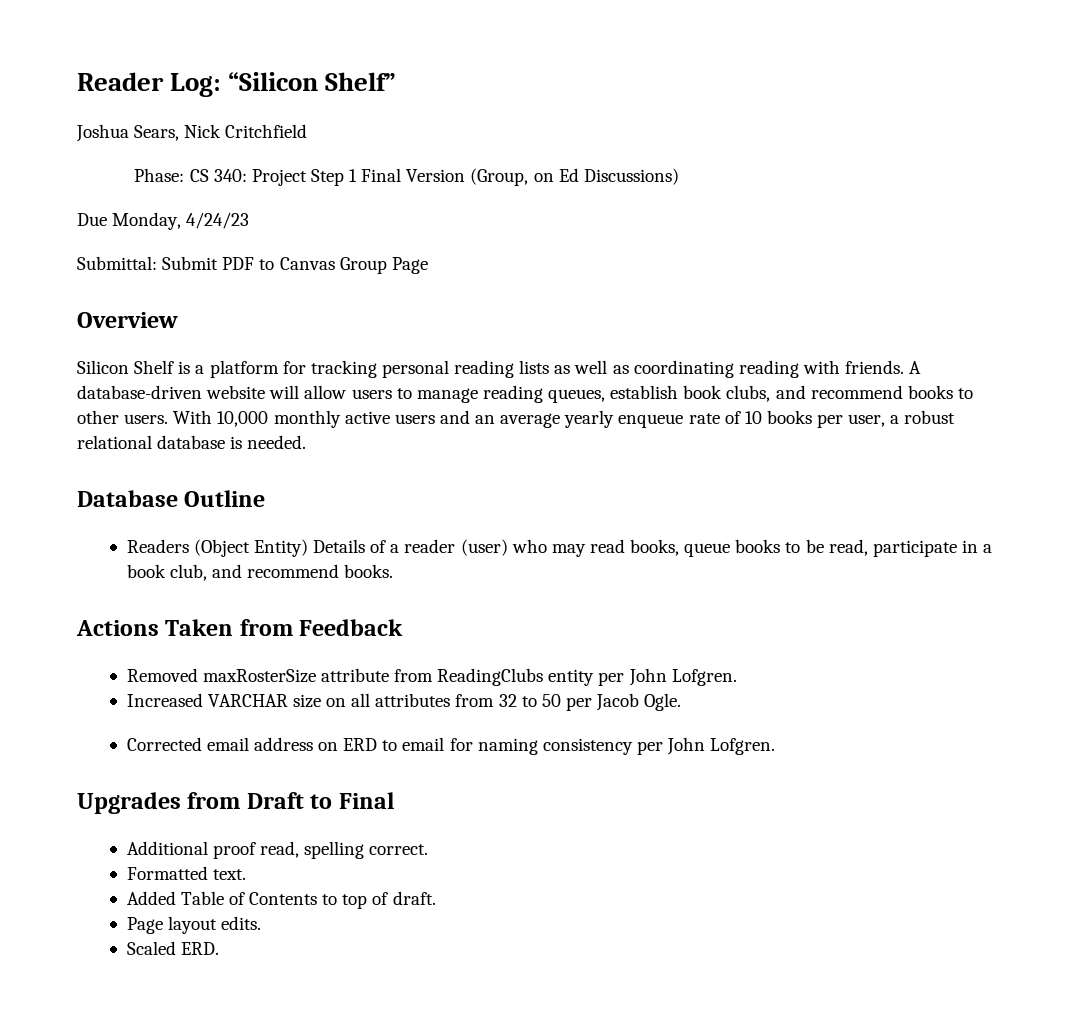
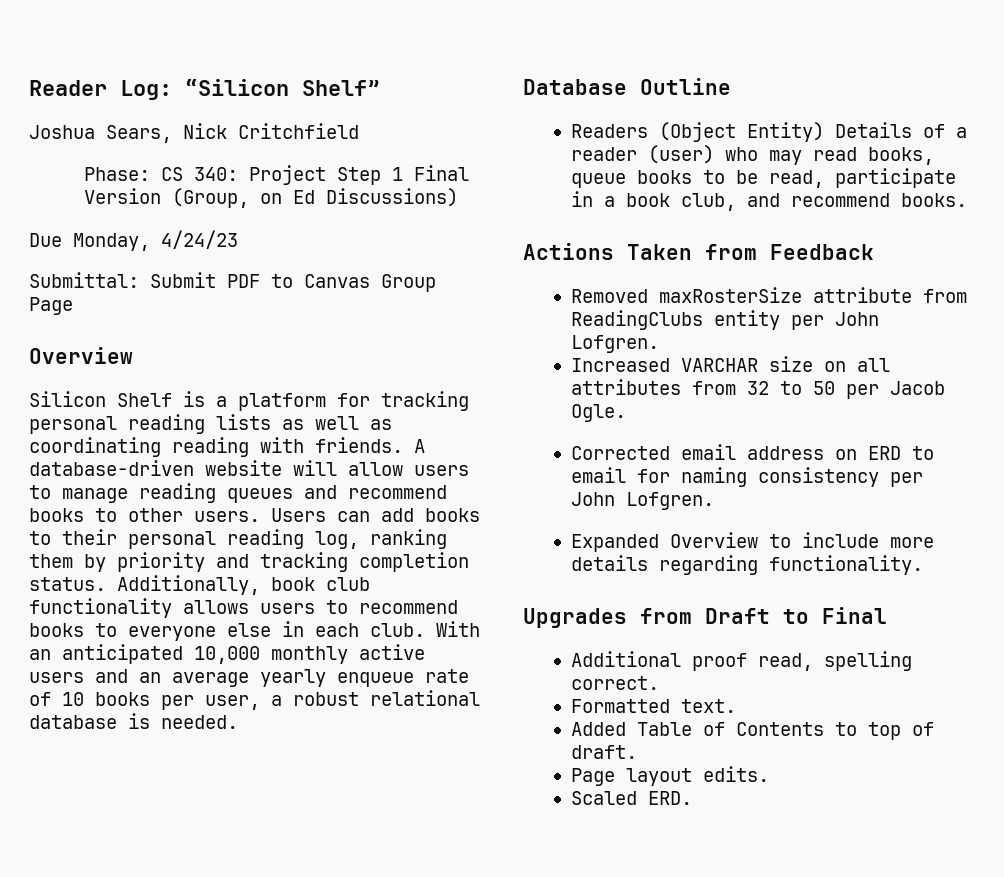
- A database-driven website will allow users to manage reading queues, establish book clubs, and recommend books to other users.
+ A database-driven website will allow users to manage reading queues and recommend books to other users.
- With 10,000 monthly active users and an average yearly enqueue rate of 10 books per user, a robust relational database is needed.
+ Users can add books to their personal reading log, ranking them by priority and tracking completion status. Additionally, book club functionality allows users to recommend books to everyone else in each club. With an anticipated 10,000 monthly active users and an average yearly enqueue rate of 10 books per user, a robust relational database is needed.
+ Expanded Overview to include more details regarding functionality.

